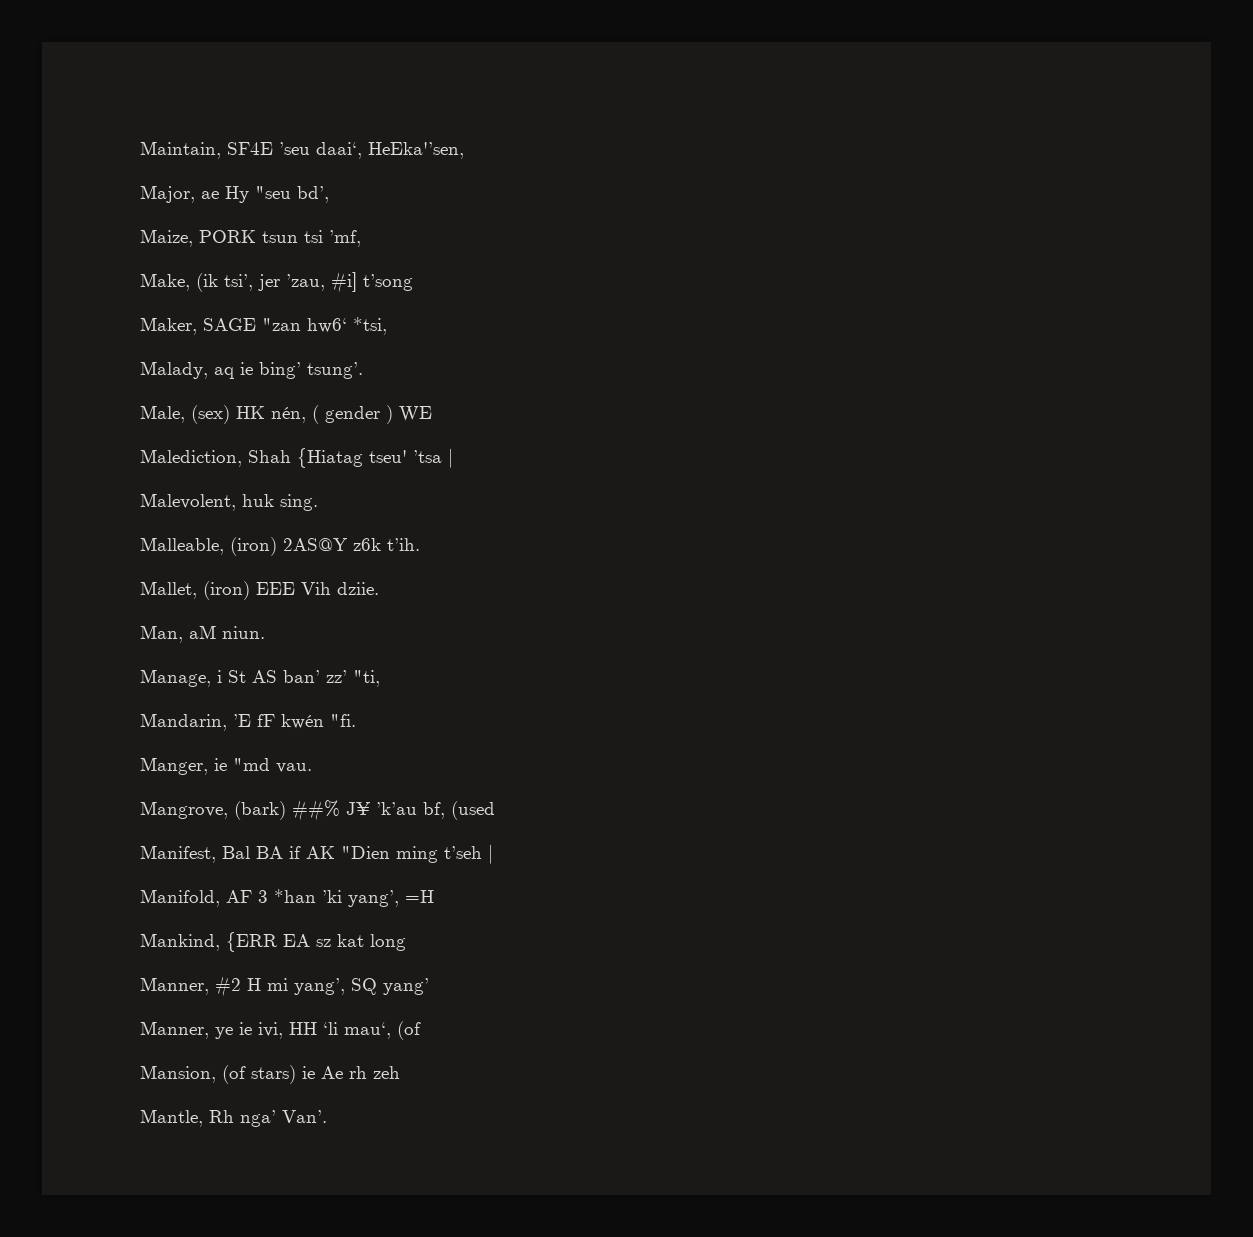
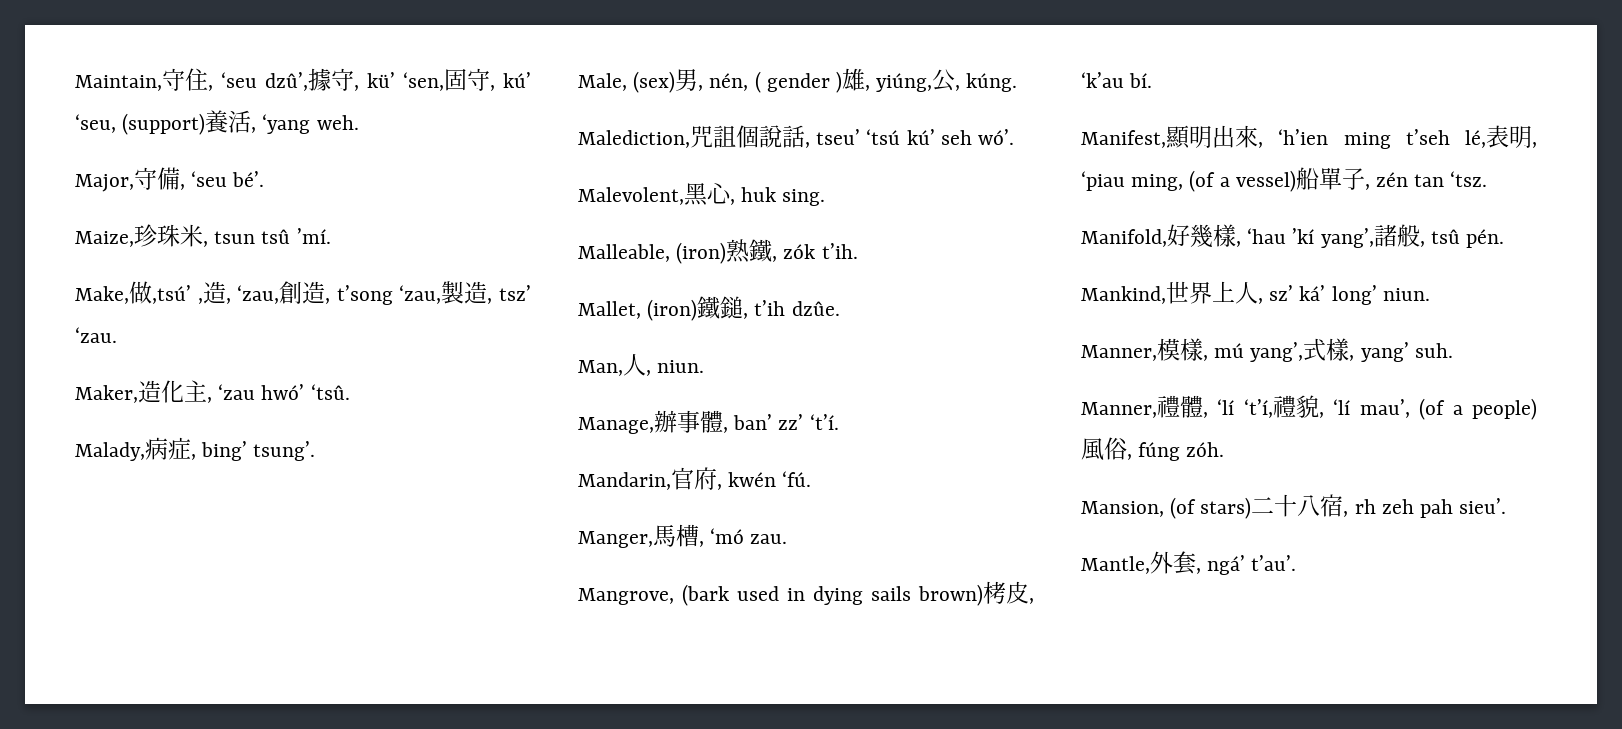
- Maintain, SF4E ’seu daai‘, HeEka'’sen,
- Major, ae Hy "seu bd’,
- Maize, PORK tsun tsi ’mf,
- Make, (ik tsi’, jer ’zau, #i] t’song
- Maker, SAGE "zan hw6‘ *tsi,
+ Maintain,守住, ‘seu dzû’,據守, kü’ ‘sen,固守, kú’ ‘seu, (support)養活, ‘yang weh.
+ Major,守備, ‘seu bé’.
+ Maize,珍珠米, tsun tsû ’mí.
+ Make,做,tsú’ ,造, ‘zau,創造, t’song ‘zau,製造, tsz’ ‘zau.
+ Maker,造化主, ‘zau hwó’ ‘tsû.
- Malady, aq ie bing’ tsung’.
+ Malady,病症, bing’ tsung’.
- Male, (sex) HK nén, ( gender ) WE
- Malediction, Shah {Hiatag tseu' ’tsa |
+ Male, (sex)男, nén, ( gender )雄, yiúng,公, kúng.
+ Malediction,咒詛個說話, tseu’ ‘tsú kú’ seh wó’.
- Malevolent, huk sing.
+ Malevolent,黑心, huk sing.
- Malleable, (iron) 2AS@Y z6k t’ih.
+ Malleable, (iron)熟鐵, zók t’ih.
- Mallet, (iron) EEE Vih dziie.
+ Mallet, (iron)鐵鎚, t’ih dzûe.
- Man, aM niun.
+ Man,人, niun.
- Manage, i St AS ban’ zz’ "ti,
+ Manage,辦事體, ban’ zz’ ‘t’í.
- Mandarin, ’E fF kwén "fi.
- Manger, ie "md vau.
- Mangrove, (bark) ##% J¥ ’k’au bf, (used
- Manifest, Bal BA if AK "Dien ming t’seh |
- Manifold, AF 3 *han ’ki yang’, =H
- Mankind, {ERR EA sz kat long
- Manner, #2 H mi yang’, SQ yang’
- Manner, ye ie ivi, HH ‘li mau‘, (of
+ Mandarin,官府, kwén ‘fú.
+ Manger,馬槽, ‘mó zau.
+ Mangrove, (bark used in dying sails brown)栲皮, ‘k’au bí.
+ Manifest,顯明出來, ‘h’ien ming t’seh lé,表明, ‘piau ming, (of a vessel)船單子, zén tan ‘tsz.
+ Manifold,好幾樣, ‘hau ’kí yang’,諸般, tsû pén.
+ Mankind,世界上人, sz’ ká’ long’ niun.
+ Manner,模樣, mú yang’,式樣, yang’ suh.
+ Manner,禮體, ‘lí ‘t’í,禮貌, ‘lí mau’, (of a people)風俗, fúng zóh.
- Mansion, (of stars) ie Ae rh zeh
+ Mansion, (of stars)二十八宿, rh zeh pah sieu’.
- Mantle, Rh nga’ Van’.
+ Mantle,外套, ngá’ t’au’.

